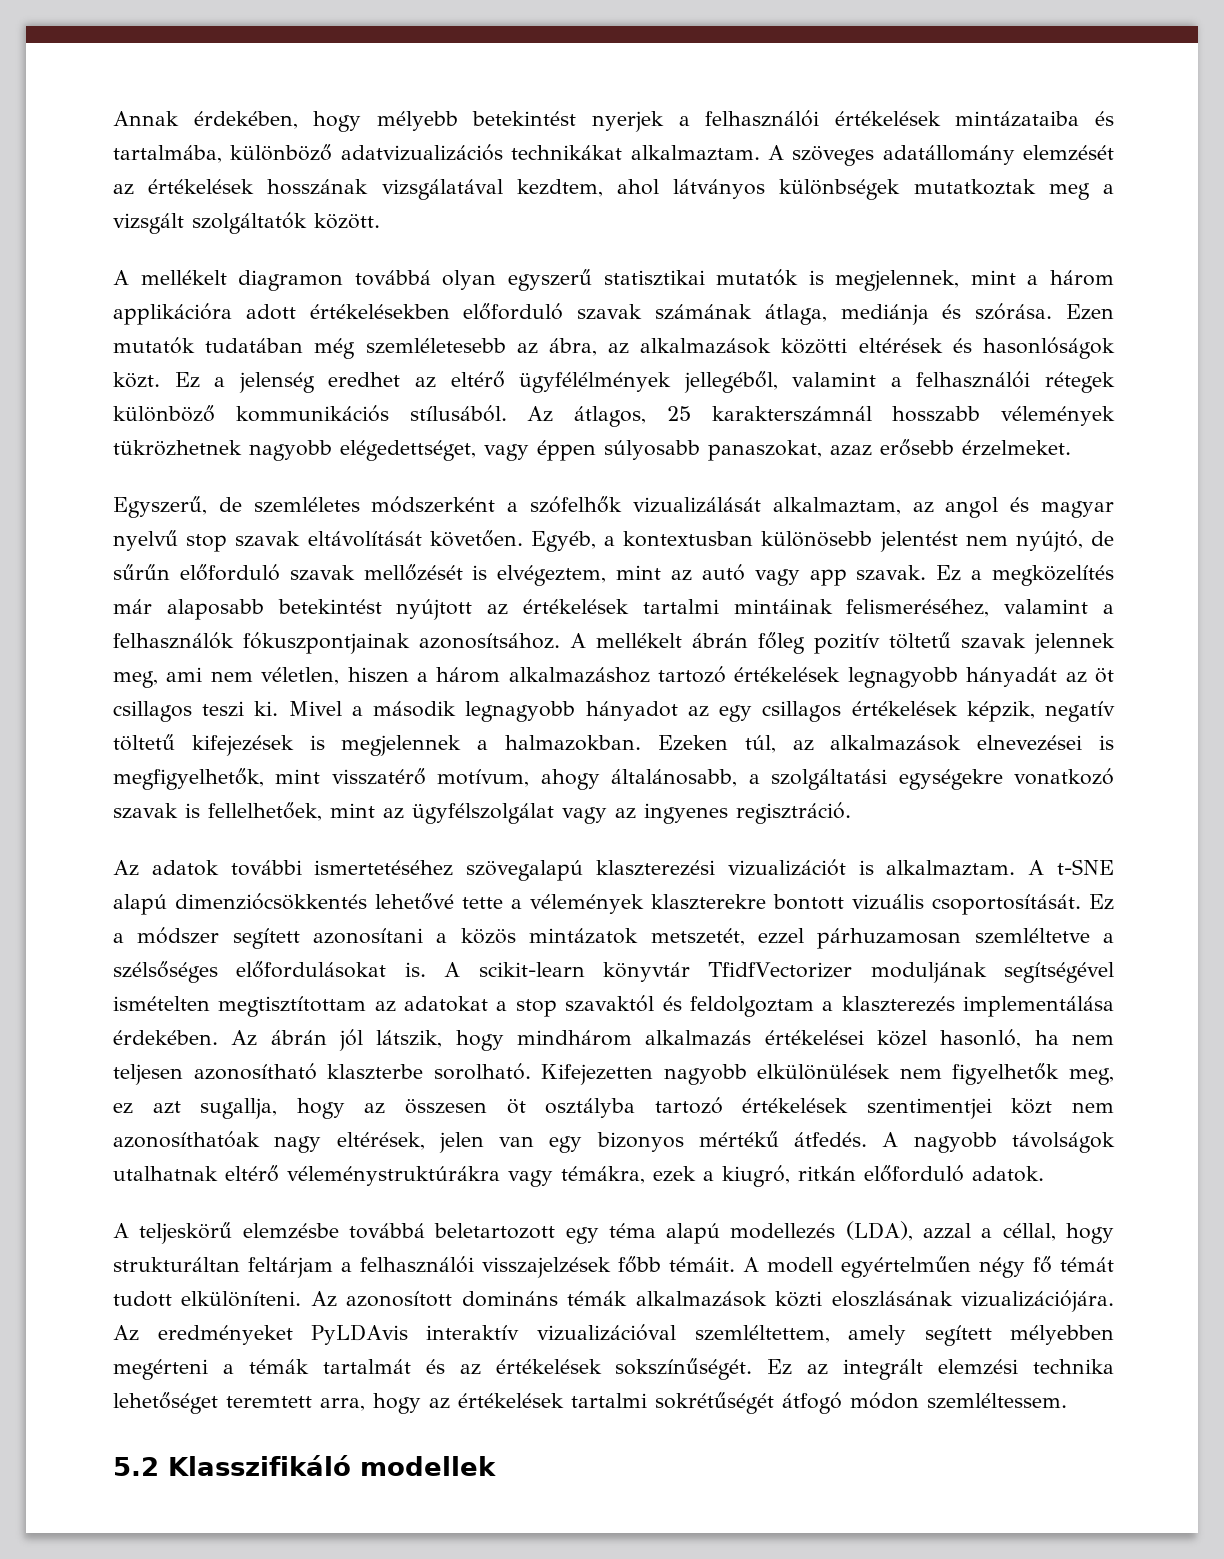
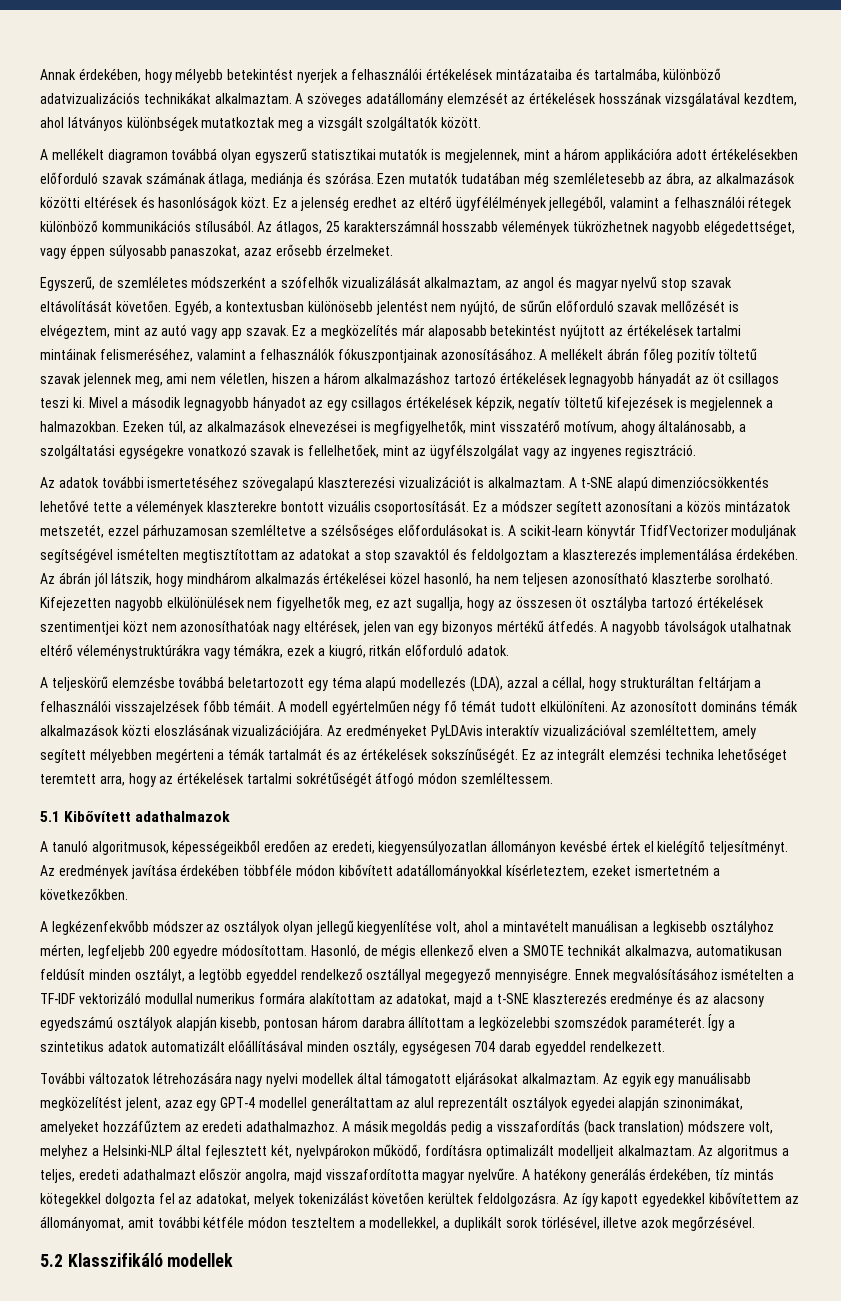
- Ez a megközelítés már alaposabb betekintést nyújtott az értékelések tartalmi mintáinak felismeréséhez, valamint a felhasználók fókuszpontjainak azonosítsához.
+ Ez a megközelítés már alaposabb betekintést nyújtott az értékelések tartalmi mintáinak felismeréséhez, valamint a felhasználók fókuszpontjainak azonosításához.
+ 5.1 Kibővített adathalmazok
+ A tanuló algoritmusok, képességeikből eredően az eredeti, kiegyensúlyozatlan állományon kevésbé értek el kielégítő teljesítményt. Az eredmények javítása érdekében többféle módon kibővített adatállományokkal kísérleteztem, ezeket ismertetném a következőkben.
+ A legkézenfekvőbb módszer az osztályok olyan jellegű kiegyenlítése volt, ahol a mintavételt manuálisan a legkisebb osztályhoz mérten, legfeljebb 200 egyedre módosítottam. Hasonló, de mégis ellenkező elven a SMOTE technikát alkalmazva, automatikusan feldúsít minden osztályt, a legtöbb egyeddel rendelkező osztállyal megegyező mennyiségre. Ennek megvalósításához ismételten a TF-IDF vektorizáló modullal numerikus formára alakítottam az adatokat, majd a t-SNE klaszterezés eredménye és az alacsony egyedszámú osztályok alapján kisebb, pontosan három darabra állítottam a legközelebbi szomszédok paraméterét. Így a szintetikus adatok automatizált előállításával minden osztály, egységesen 704 darab egyeddel rendelkezett.
+ További változatok létrehozására nagy nyelvi modellek által támogatott eljárásokat alkalmaztam. Az egyik egy manuálisabb megközelítést jelent, azaz egy GPT-4 modellel generáltattam az alul reprezentált osztályok egyedei alapján szinonimákat, amelyeket hozzáfűztem az eredeti adathalmazhoz. A másik megoldás pedig a visszafordítás (back translation) módszere volt, melyhez a Helsinki-NLP által fejlesztett két, nyelvpárokon működő, fordításra optimalizált modelljeit alkalmaztam. Az algoritmus a teljes, eredeti adathalmazt először angolra, majd visszafordította magyar nyelvűre. A hatékony generálás érdekében, tíz mintás kötegekkel dolgozta fel az adatokat, melyek tokenizálást követően kerültek feldolgozásra. Az így kapott egyedekkel kibővítettem az állományomat, amit további kétféle módon teszteltem a modellekkel, a duplikált sorok törlésével, illetve azok megőrzésével.

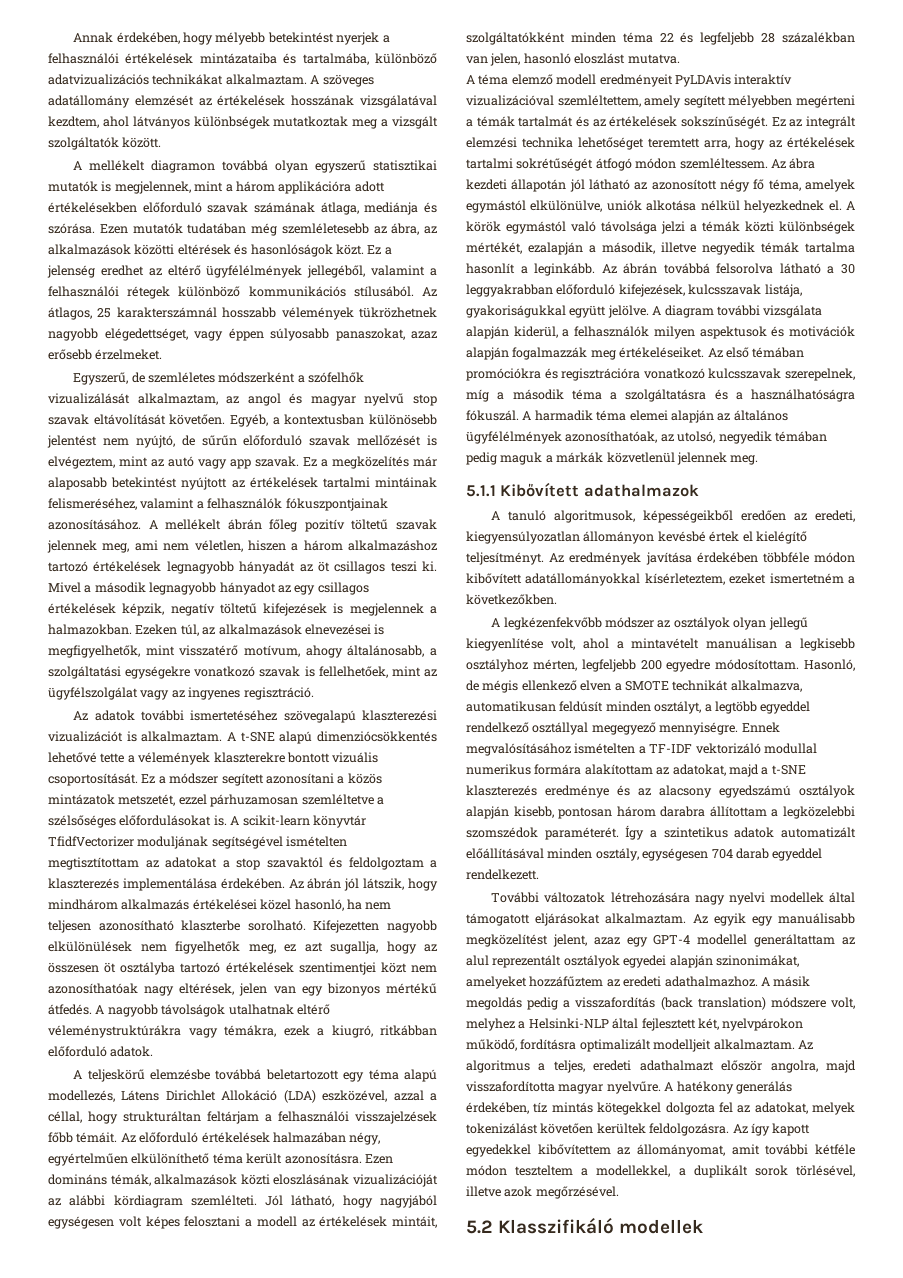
- A nagyobb távolságok utalhatnak eltérő véleménystruktúrákra vagy témákra, ezek a kiugró, ritkán előforduló adatok.
+ A nagyobb távolságok utalhatnak eltérő véleménystruktúrákra vagy témákra, ezek a kiugró, ritkábban előforduló adatok.
- A teljeskörű elemzésbe továbbá beletartozott egy téma alapú modellezés (LDA), azzal a céllal, hogy strukturáltan feltárjam a felhasználói visszajelzések főbb témáit.
+ A teljeskörű elemzésbe továbbá beletartozott egy téma alapú modellezés, Látens Dirichlet Allokáció (LDA) eszközével, azzal a céllal, hogy strukturáltan feltárjam a felhasználói visszajelzések főbb témáit.
- A modell egyértelműen négy fő témát tudott elkülöníteni. Az azonosított domináns témák alkalmazások közti eloszlásának vizualizációjára. Az eredményeket PyLDAvis interaktív vizualizációval szemléltettem, amely segített mélyebben megérteni a témák tartalmát és az értékelések sokszínűségét.
+ Az előforduló értékelések halmazában négy, egyértelműen elkülöníthető téma került azonosításra. Ezen domináns témák, alkalmazások közti eloszlásának vizualizációját az alábbi kördiagram szemlélteti. Jól látható, hogy nagyjából egységesen volt képes felosztani a modell az értékelések mintáit, szolgáltatókként minden téma 22 és legfeljebb 28 százalékban van jelen, hasonló eloszlást mutatva.
+ A téma elemző modell eredményeit PyLDAvis interaktív vizualizációval szemléltettem, amely segített mélyebben megérteni a témák tartalmát és az értékelések sokszínűségét.
- Ez az integrált elemzési technika lehetőséget teremtett arra, hogy az értékelések tartalmi sokrétűségét átfogó módon szemléltessem.
- 5.1 Kibővített adathalmazok
+ Ez az integrált elemzési technika lehetőséget teremtett arra, hogy az értékelések tartalmi sokrétűségét átfogó módon szemléltessem. Az ábra kezdeti állapotán jól látható az azonosított négy fő téma, amelyek egymástól elkülönülve, uniók alkotása nélkül helyezkednek el. A körök egymástól való távolsága jelzi a témák közti különbségek mértékét, ezalapján a második, illetve negyedik témák tartalma hasonlít a leginkább. Az ábrán továbbá felsorolva látható a 30 leggyakrabban előforduló kifejezések, kulcsszavak listája, gyakoriságukkal együtt jelölve. A diagram további vizsgálata alapján kiderül, a felhasználók milyen aspektusok és motivációk alapján fogalmazzák meg értékeléseiket. Az első témában promóciókra és regisztrációra vonatkozó kulcsszavak szerepelnek, míg a második téma a szolgáltatásra és a használhatóságra fókuszál. A harmadik téma elemei alapján az általános ügyfélélmények azonosíthatóak, az utolsó, negyedik témában pedig maguk a márkák közvetlenül jelennek meg.
+ 5.1.1 Kibővített adathalmazok

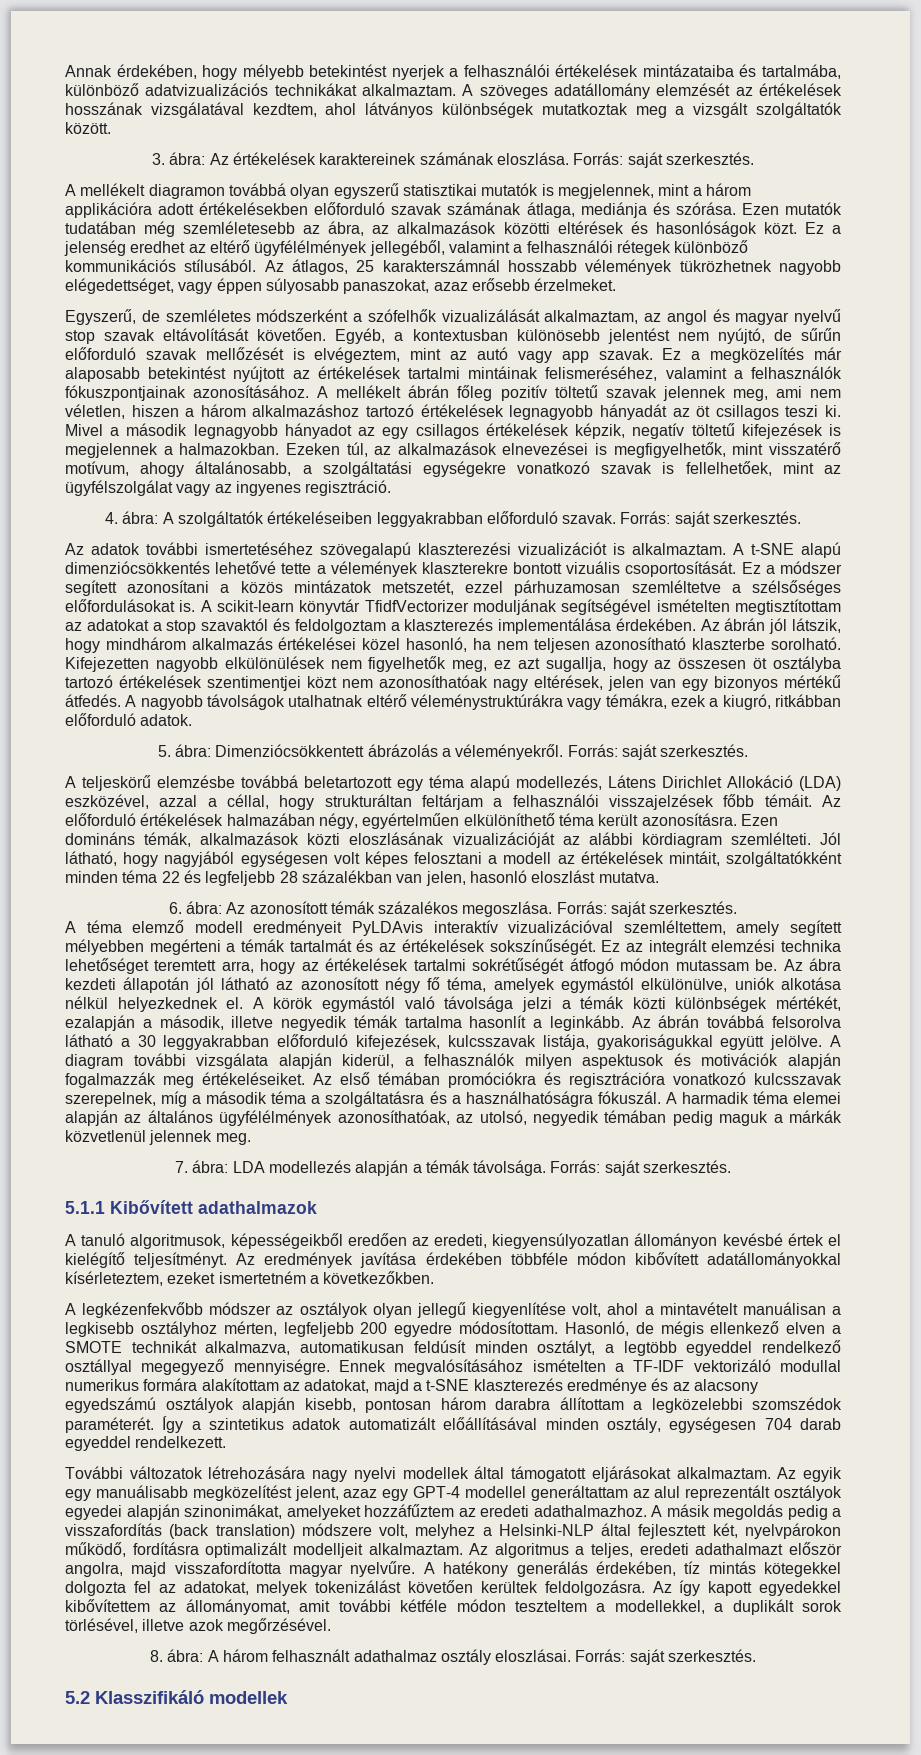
+ 3. ábra: Az értékelések karaktereinek számának eloszlása. Forrás: saját szerkesztés.
+ 4. ábra: A szolgáltatók értékeléseiben leggyakrabban előforduló szavak. Forrás: saját szerkesztés.
+ 5. ábra: Dimenziócsökkentett ábrázolás a véleményekről. Forrás: saját szerkesztés.
+ 6. ábra: Az azonosított témák százalékos megoszlása. Forrás: saját szerkesztés.
- Ez az integrált elemzési technika lehetőséget teremtett arra, hogy az értékelések tartalmi sokrétűségét átfogó módon szemléltessem.
+ Ez az integrált elemzési technika lehetőséget teremtett arra, hogy az értékelések tartalmi sokrétűségét átfogó módon mutassam be.
+ 7. ábra: LDA modellezés alapján a témák távolsága. Forrás: saját szerkesztés.
+ 8. ábra: A három felhasznált adathalmaz osztály eloszlásai. Forrás: saját szerkesztés.

